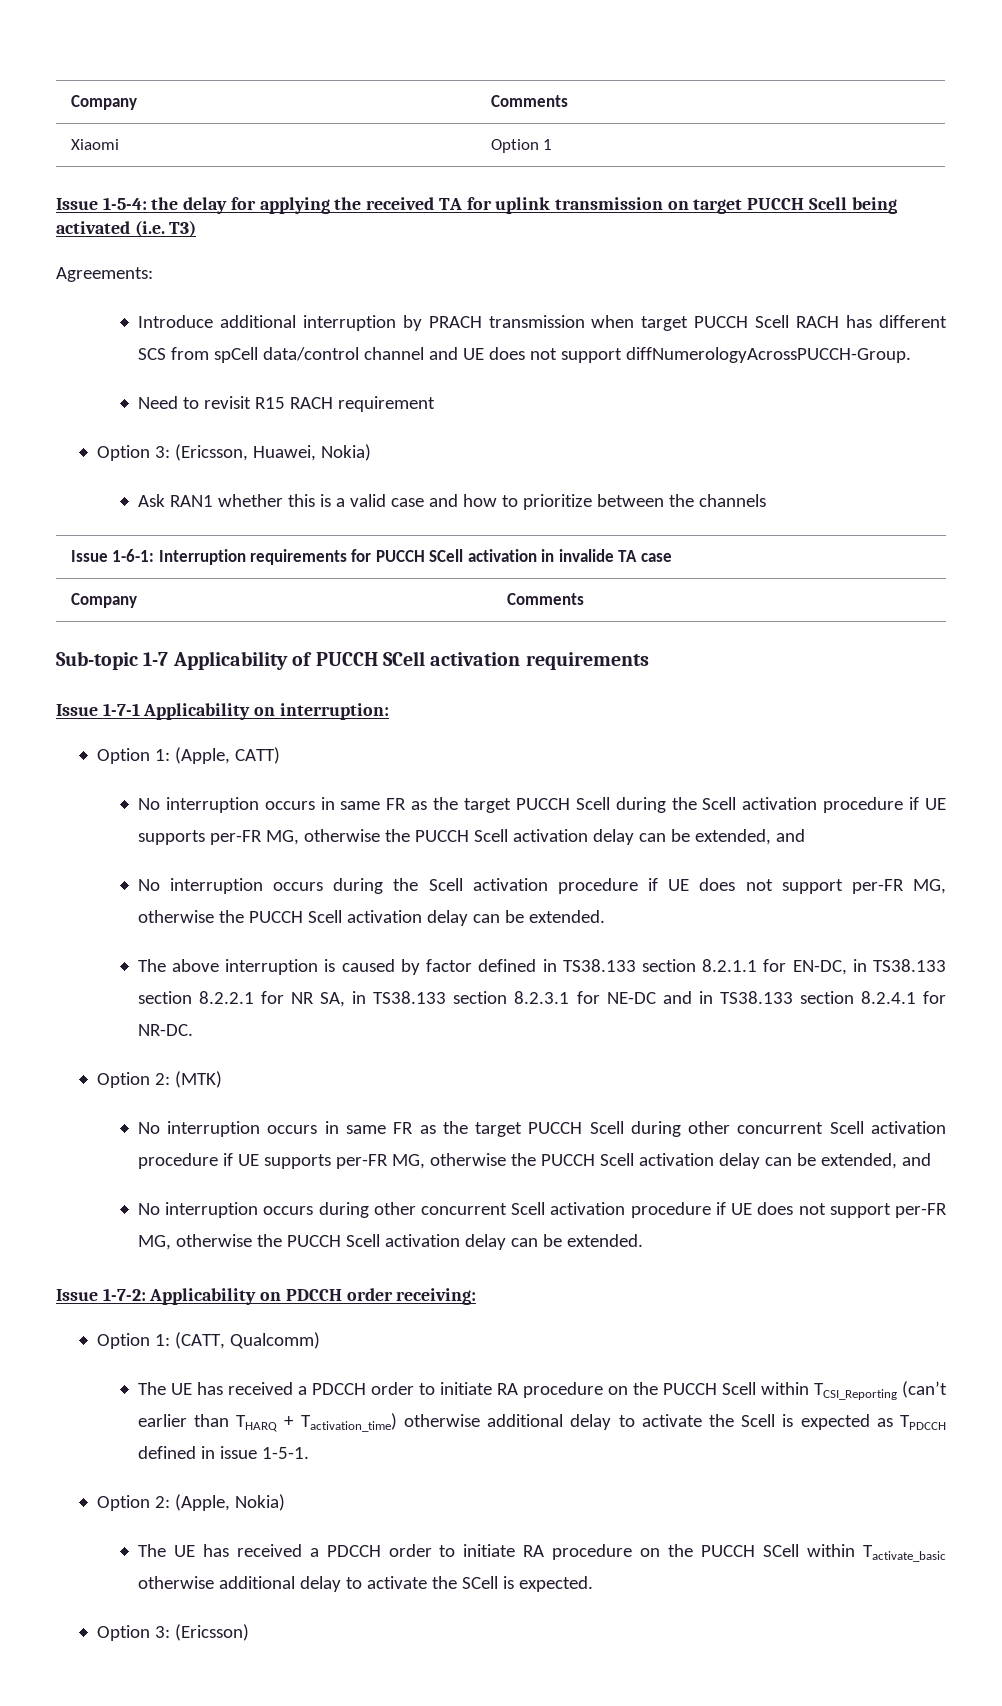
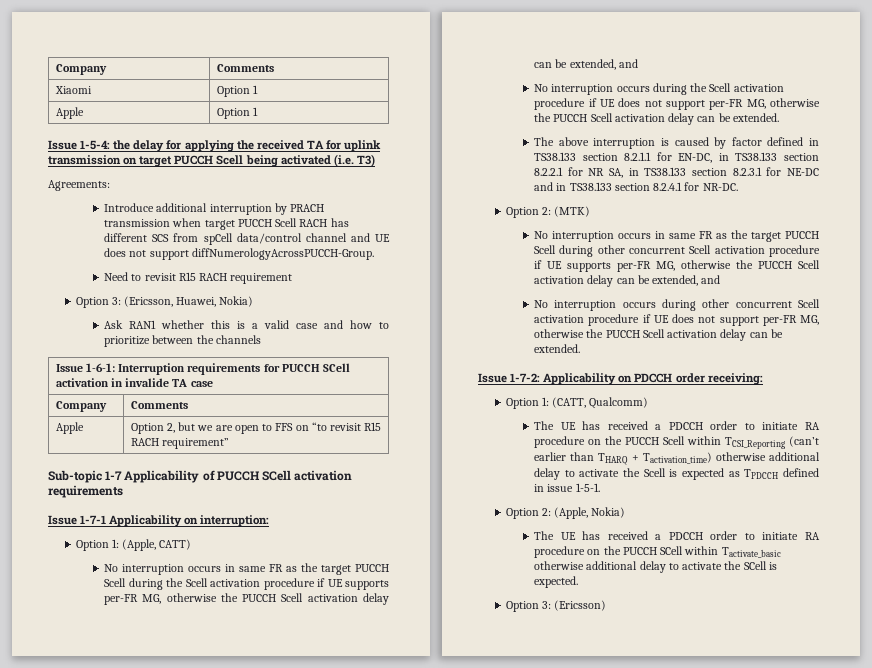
+ Apple | Option 1
+ Apple | Option 2, but we are open to FFS on “to revisit R15 RACH requirement”

